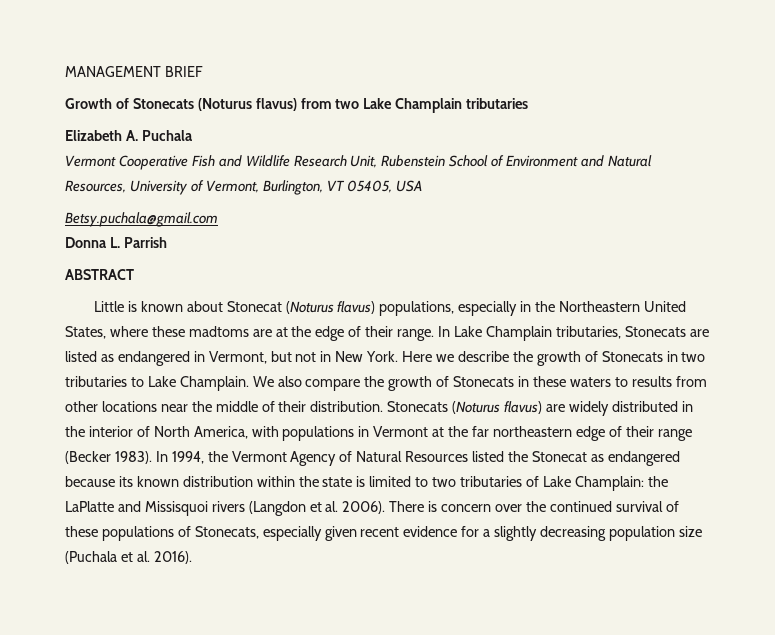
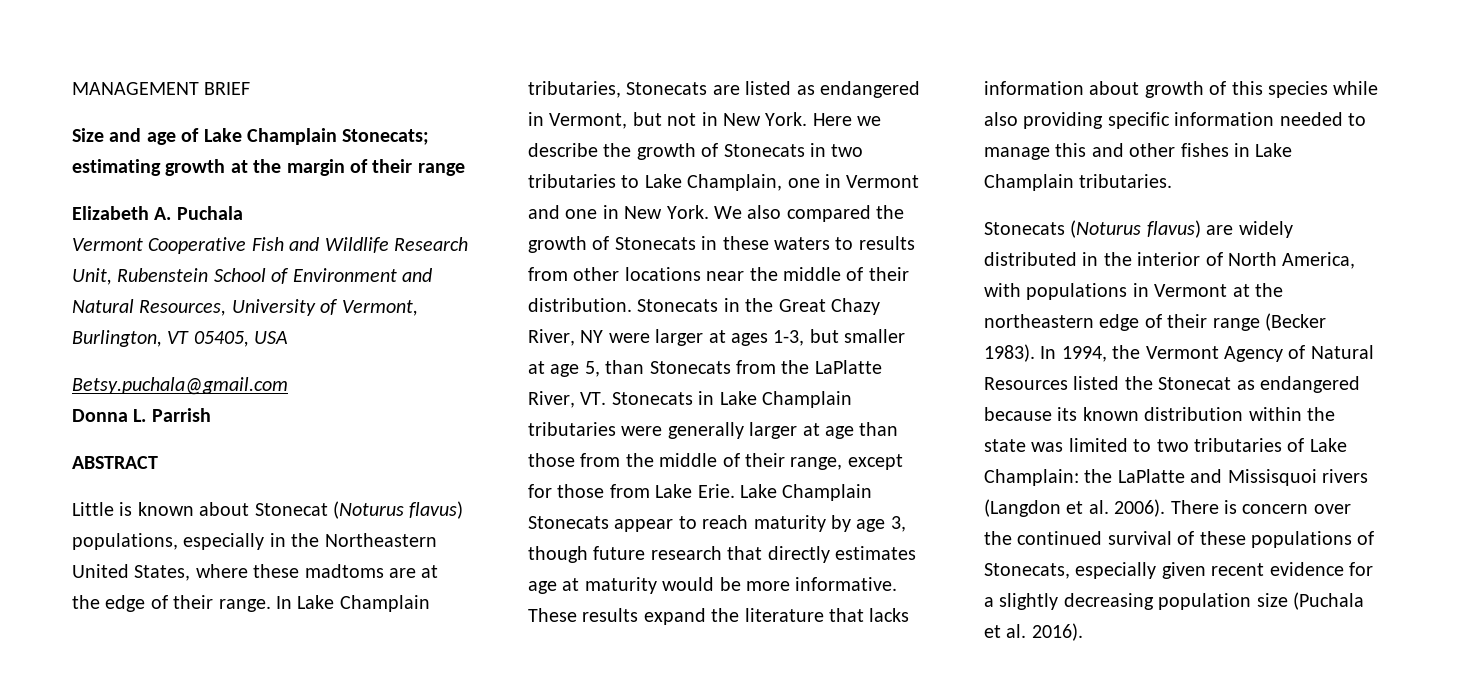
- Growth of Stonecats (Noturus flavus) from two Lake Champlain tributaries
+ Size and age of Lake Champlain Stonecats; estimating growth at the margin of their range
- Here we describe the growth of Stonecats in two tributaries to Lake Champlain.
+ Here we describe the growth of Stonecats in two tributaries to Lake Champlain, one in Vermont and one in New York.
- We also compare the growth of Stonecats in these waters to results from other locations near the middle of their distribution.
+ We also compared the growth of Stonecats in these waters to results from other locations near the middle of their distribution.
- Stonecats (Noturus flavus) are widely distributed in the interior of North America, with populations in Vermont at the far northeastern edge of their range (Becker 1983).
+ Stonecats in the Great Chazy River, NY were larger at ages 1-3, but smaller at age 5, than Stonecats from the LaPlatte River, VT. Stonecats in Lake Champlain tributaries were generally larger at age than those from the middle of their range, except for those from Lake Erie. Lake Champlain Stonecats appear to reach maturity by age 3, though future research that directly estimates age at maturity would be more informative. These results expand the literature that lacks information about growth of this species while also providing specific information needed to manage this and other fishes in Lake Champlain tributaries.
+ Stonecats (Noturus flavus) are widely distributed in the interior of North America, with populations in Vermont at the northeastern edge of their range (Becker 1983).
- In 1994, the Vermont Agency of Natural Resources listed the Stonecat as endangered because its known distribution within the state is limited to two tributaries of Lake Champlain: the LaPlatte and Missisquoi rivers (Langdon et al. 2006).
+ In 1994, the Vermont Agency of Natural Resources listed the Stonecat as endangered because its known distribution within the state was limited to two tributaries of Lake Champlain: the LaPlatte and Missisquoi rivers (Langdon et al. 2006).

